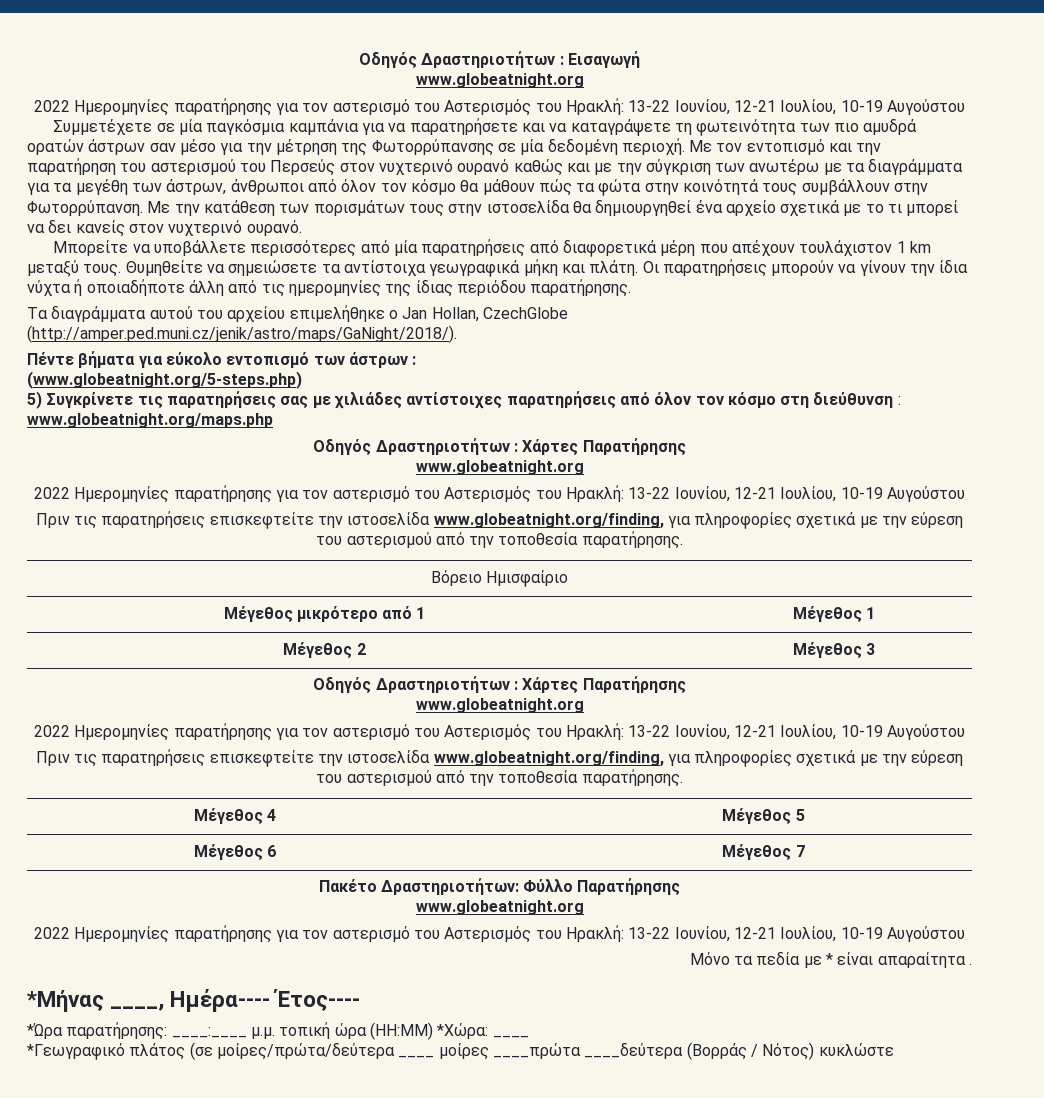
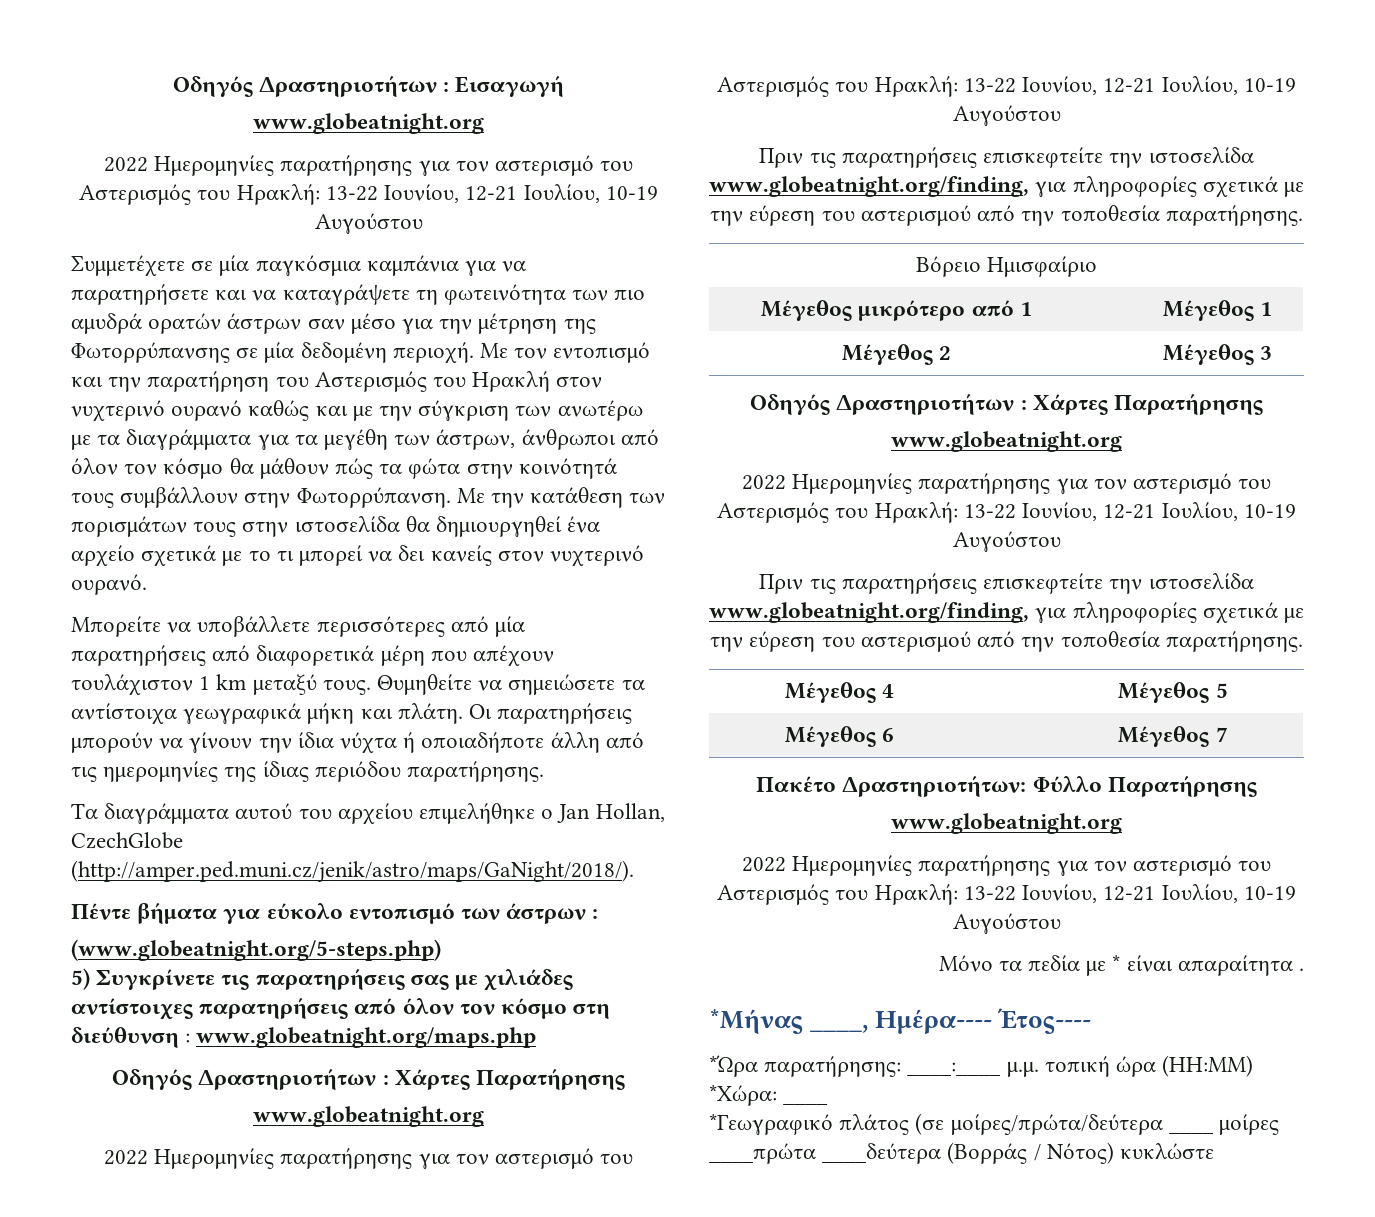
- Με τον εντοπισμό και την παρατήρηση του αστερισμού του Περσεύς στον νυχτερινό ουρανό καθώς και με την σύγκριση των ανωτέρω με τα διαγράμματα για τα μεγέθη των άστρων, άνθρωποι από όλον τον κόσμο θα μάθουν πώς τα φώτα στην κοινότητά τους συμβάλλουν στην Φωτορρύπανση.
+ Με τον εντοπισμό και την παρατήρηση του Αστερισμός του Ηρακλή στον νυχτερινό ουρανό καθώς και με την σύγκριση των ανωτέρω με τα διαγράμματα για τα μεγέθη των άστρων, άνθρωποι από όλον τον κόσμο θα μάθουν πώς τα φώτα στην κοινότητά τους συμβάλλουν στην Φωτορρύπανση.

